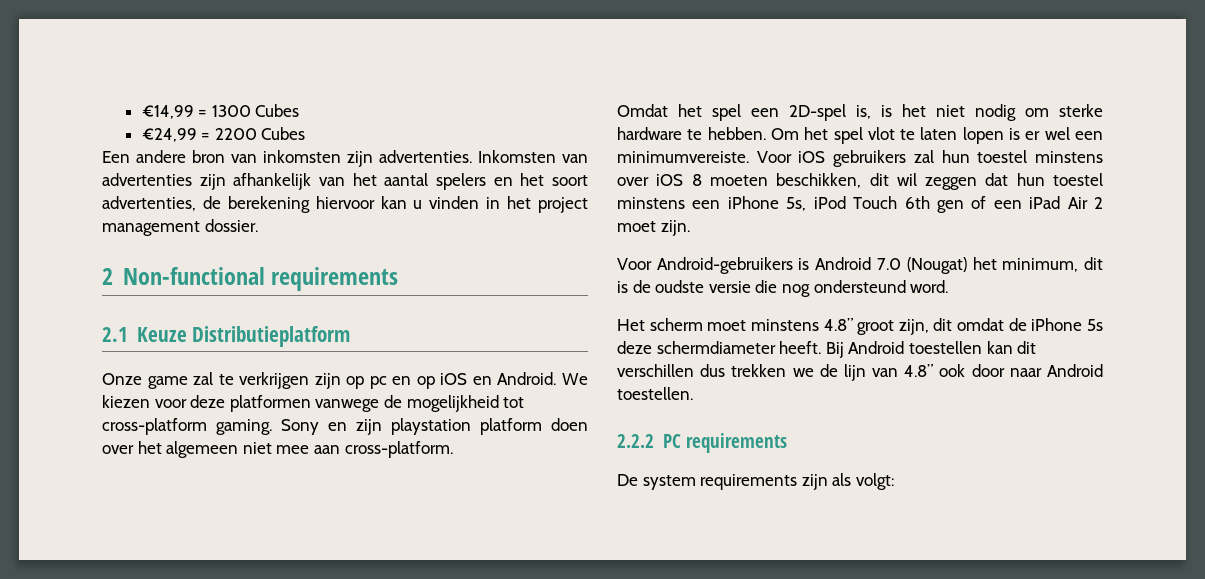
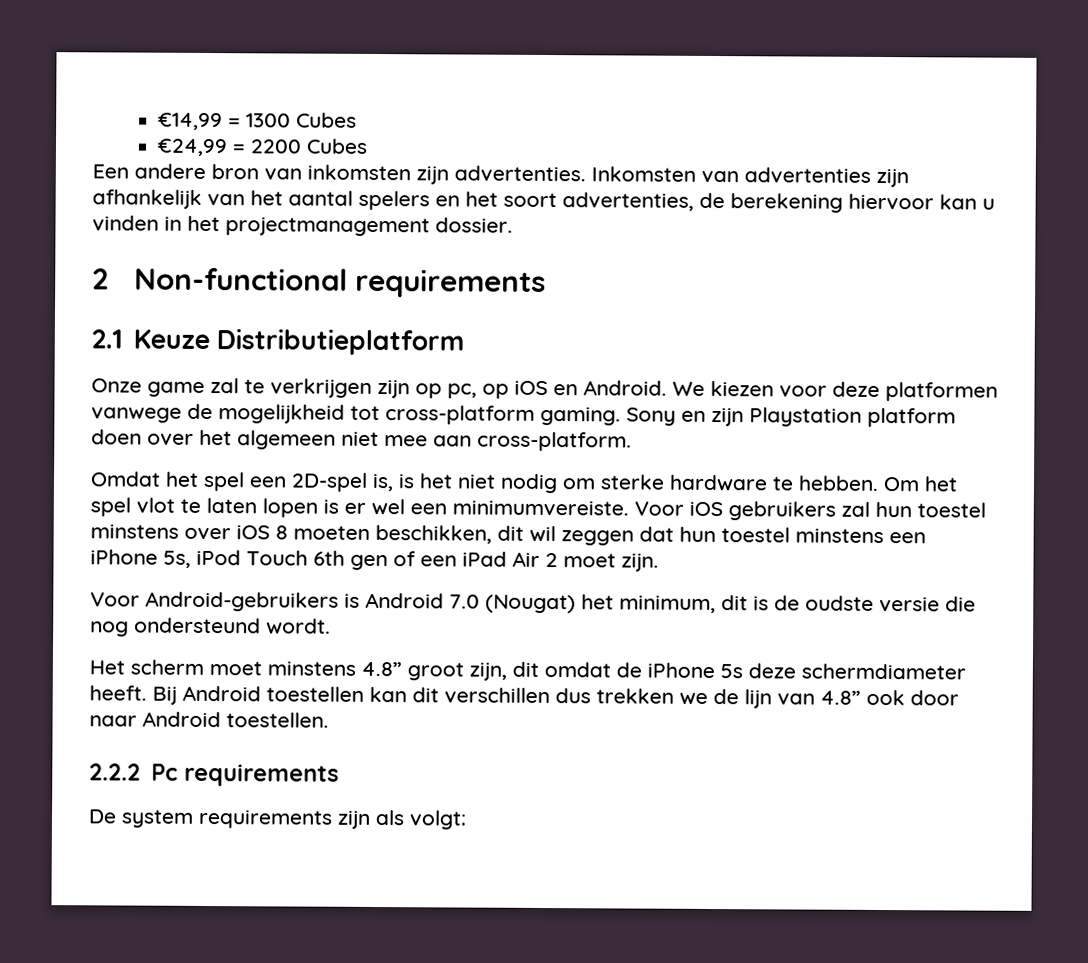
- Inkomsten van advertenties zijn afhankelijk van het aantal spelers en het soort advertenties, de berekening hiervoor kan u vinden in het project management dossier.
+ Inkomsten van advertenties zijn afhankelijk van het aantal spelers en het soort advertenties, de berekening hiervoor kan u vinden in het projectmanagement dossier.
- Onze game zal te verkrijgen zijn op pc en op iOS en Android.
+ Onze game zal te verkrijgen zijn op pc, op iOS en Android.
- Sony en zijn playstation platform doen over het algemeen niet mee aan cross-platform.
+ Sony en zijn Playstation platform doen over het algemeen niet mee aan cross-platform.
- Voor Android-gebruikers is Android 7.0 (Nougat) het minimum, dit is de oudste versie die nog ondersteund word.
+ Voor Android-gebruikers is Android 7.0 (Nougat) het minimum, dit is de oudste versie die nog ondersteund wordt.
- 2.2.2 PC requirements
+ 2.2.2 Pc requirements

